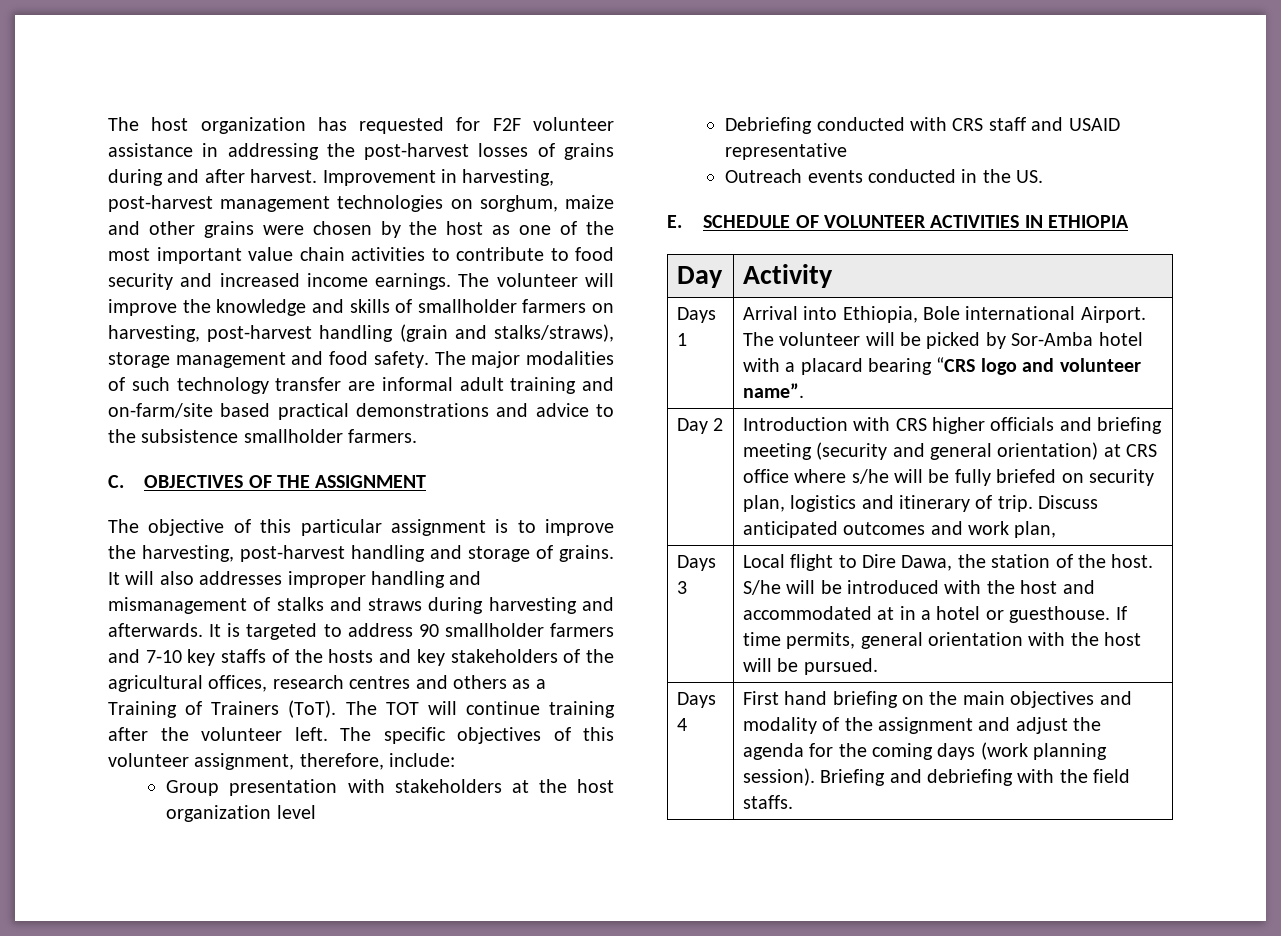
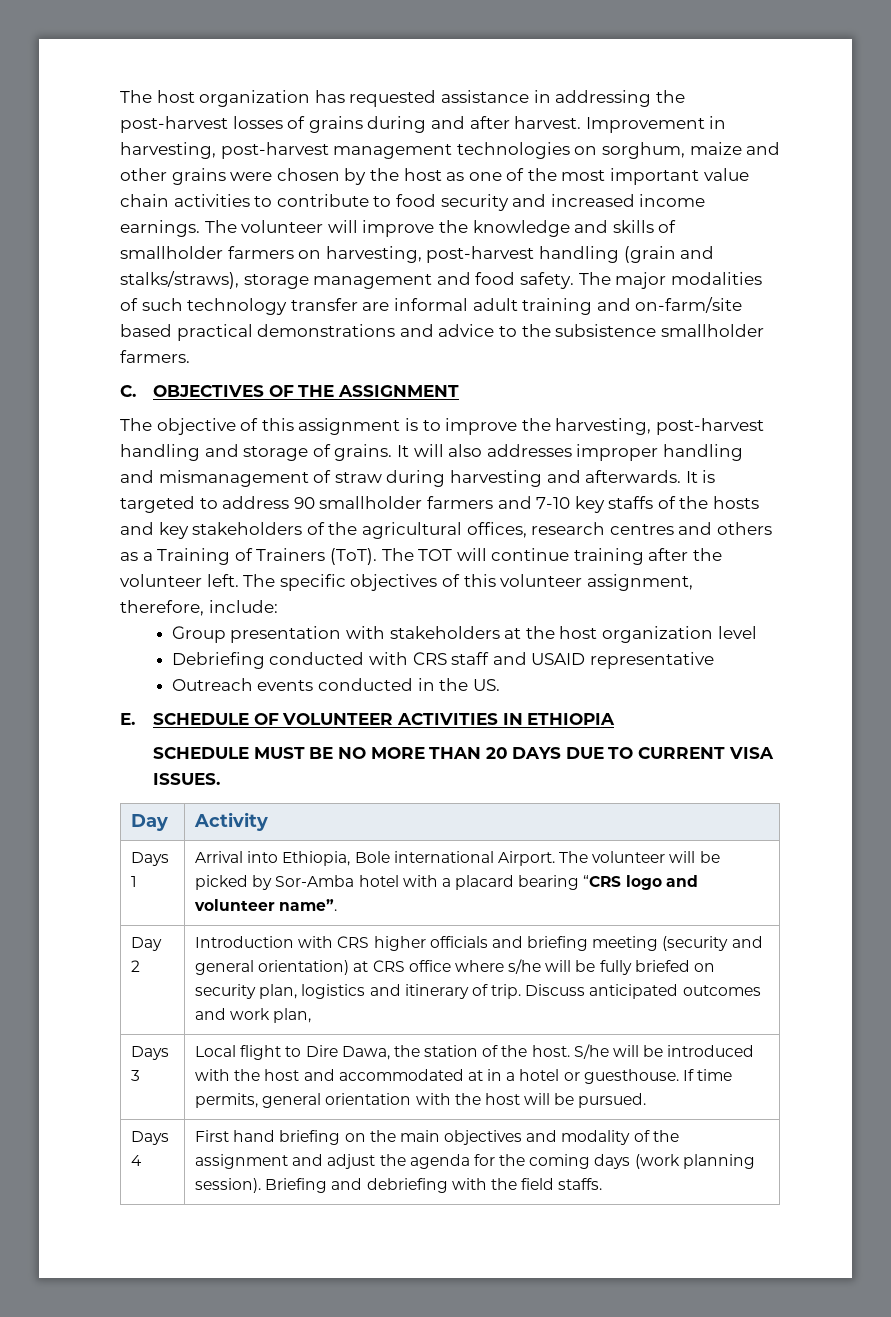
- The host organization has requested for F2F volunteer assistance in addressing the post-harvest losses of grains during and after harvest.
+ The host organization has requested assistance in addressing the post-harvest losses of grains during and after harvest.
- The objective of this particular assignment is to improve the harvesting, post-harvest handling and storage of grains.
+ The objective of this assignment is to improve the harvesting, post-harvest handling and storage of grains.
- It will also addresses improper handling and mismanagement of stalks and straws during harvesting and afterwards.
+ It will also addresses improper handling and mismanagement of straw during harvesting and afterwards.
+ SCHEDULE MUST BE NO MORE THAN 20 DAYS DUE TO CURRENT VISA ISSUES.

